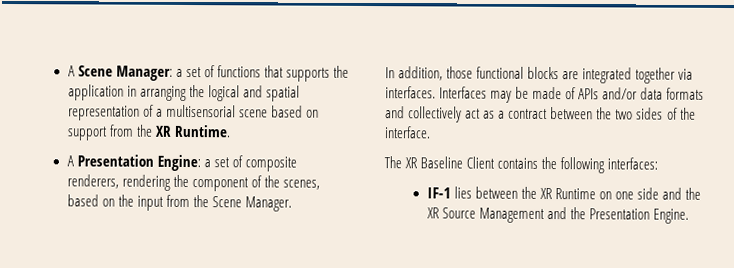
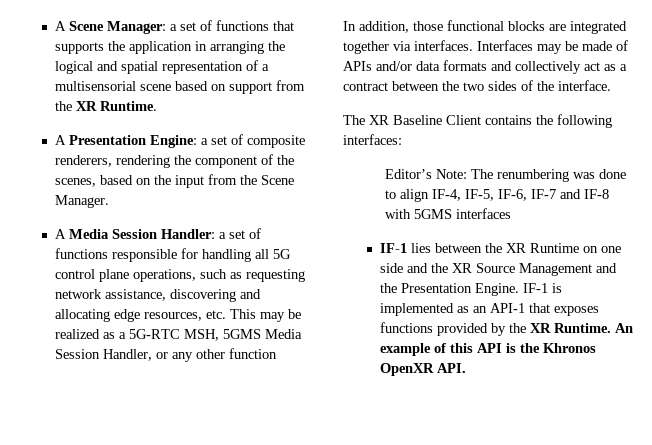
+ A Media Session Handler: a set of functions responsible for handling all 5G control plane operations, such as requesting network assistance, discovering and allocating edge resources, etc. This may be realized as a 5G-RTC MSH, 5GMS Media Session Handler, or any other function
+ Editor’s Note: The renumbering was done to align IF-4, IF-5, IF-6, IF-7 and IF-8 with 5GMS interfaces
+ IF-1 is implemented as an API-1 that exposes functions provided by the XR Runtime. An example of this API is the Khronos OpenXR API.

